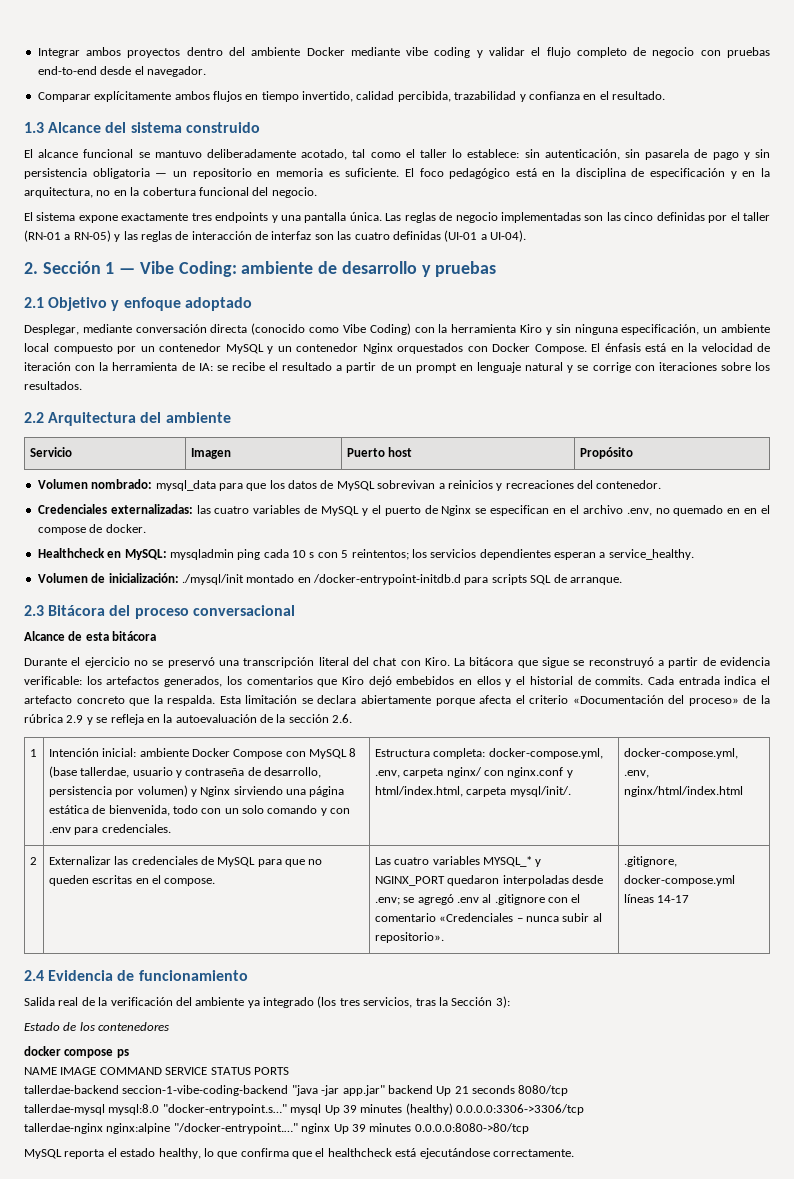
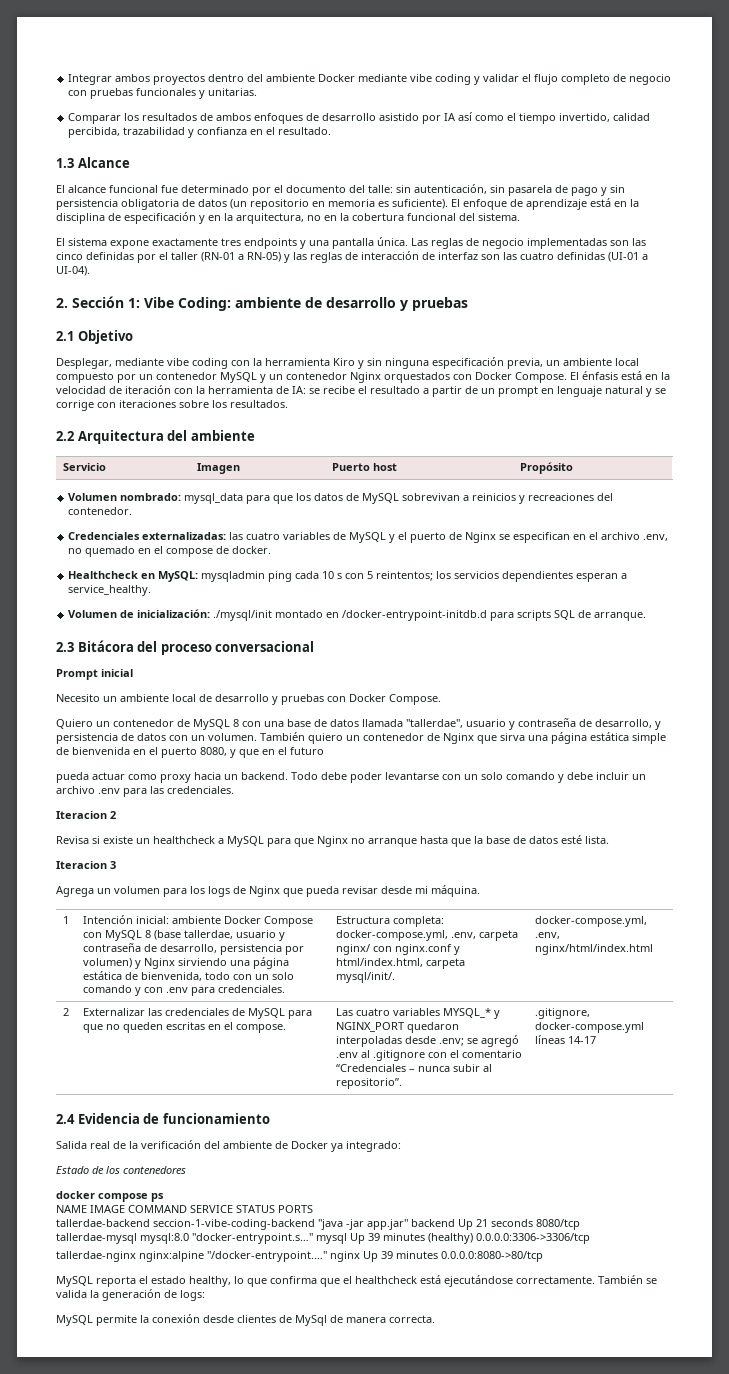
- Integrar ambos proyectos dentro del ambiente Docker mediante vibe coding y validar el flujo completo de negocio con pruebas end-to-end desde el navegador.
- Comparar explícitamente ambos flujos en tiempo invertido, calidad percibida, trazabilidad y confianza en el resultado.
+ Integrar ambos proyectos dentro del ambiente Docker mediante vibe coding y validar el flujo completo de negocio con pruebas funcionales y unitarias.
+ Comparar los resultados de ambos enfoques de desarrollo asistido por IA así como el tiempo invertido, calidad percibida, trazabilidad y confianza en el resultado.
- 1.3 Alcance del sistema construido
+ 1.3 Alcance
- El alcance funcional se mantuvo deliberadamente acotado, tal como el taller lo establece: sin autenticación, sin pasarela de pago y sin persistencia obligatoria — un repositorio en memoria es suficiente. El foco pedagógico está en la disciplina de especificación y en la arquitectura, no en la cobertura funcional del negocio.
+ El alcance funcional fue determinado por el documento del talle: sin autenticación, sin pasarela de pago y sin persistencia obligatoria de datos (un repositorio en memoria es suficiente). El enfoque de aprendizaje está en la disciplina de especificación y en la arquitectura, no en la cobertura funcional del sistema.
- 2. Sección 1 — Vibe Coding: ambiente de desarrollo y pruebas
+ 2. Sección 1: Vibe Coding: ambiente de desarrollo y pruebas
- 2.1 Objetivo y enfoque adoptado
+ 2.1 Objetivo
- Desplegar, mediante conversación directa (conocido como Vibe Coding) con la herramienta Kiro y sin ninguna especificación, un ambiente local compuesto por un contenedor MySQL y un contenedor Nginx orquestados con Docker Compose.
+ Desplegar, mediante vibe coding con la herramienta Kiro y sin ninguna especificación previa, un ambiente local compuesto por un contenedor MySQL y un contenedor Nginx orquestados con Docker Compose.
- Credenciales externalizadas: las cuatro variables de MySQL y el puerto de Nginx se especifican en el archivo .env, no quemado en en el compose de docker.
+ Credenciales externalizadas: las cuatro variables de MySQL y el puerto de Nginx se especifican en el archivo .env, no quemado en el compose de docker.
- Alcance de esta bitácora
- Durante el ejercicio no se preservó una transcripción literal del chat con Kiro. La bitácora que sigue se reconstruyó a partir de evidencia verificable: los artefactos generados, los comentarios que Kiro dejó embebidos en ellos y el historial de commits. Cada entrada indica el artefacto concreto que la respalda. Esta limitación se declara abiertamente porque afecta el criterio «Documentación del proceso» de la rúbrica 2.9 y se refleja en la autoevaluación de la sección 2.6.
+ Prompt inicial
+ Necesito un ambiente local de desarrollo y pruebas con Docker Compose.
+ Quiero un contenedor de MySQL 8 con una base de datos llamada "tallerdae", usuario y contraseña de desarrollo, y persistencia de datos con un volumen. También quiero un contenedor de Nginx que sirva una página estática simple de bienvenida en el puerto 8080, y que en el futuro
+ pueda actuar como proxy hacia un backend. Todo debe poder levantarse con un solo comando y debe incluir un archivo .env para las credenciales.
+ Iteracion 2
+ Revisa si existe un healthcheck a MySQL para que Nginx no arranque hasta que la base de datos esté lista.
+ Iteracion 3
+ Agrega un volumen para los logs de Nginx que pueda revisar desde mi máquina.
- Las cuatro variables MYSQL_* y NGINX_PORT quedaron interpoladas desde .env; se agregó .env al .gitignore con el comentario «Credenciales – nunca subir al repositorio».
+ Las cuatro variables MYSQL_* y NGINX_PORT quedaron interpoladas desde .env; se agregó .env al .gitignore con el comentario “Credenciales – nunca subir al repositorio”.
- Salida real de la verificación del ambiente ya integrado (los tres servicios, tras la Sección 3):
+ Salida real de la verificación del ambiente de Docker ya integrado:
+ También se valida la generación de logs:
+ MySQL permite la conexión desde clientes de MySql de manera correcta.

